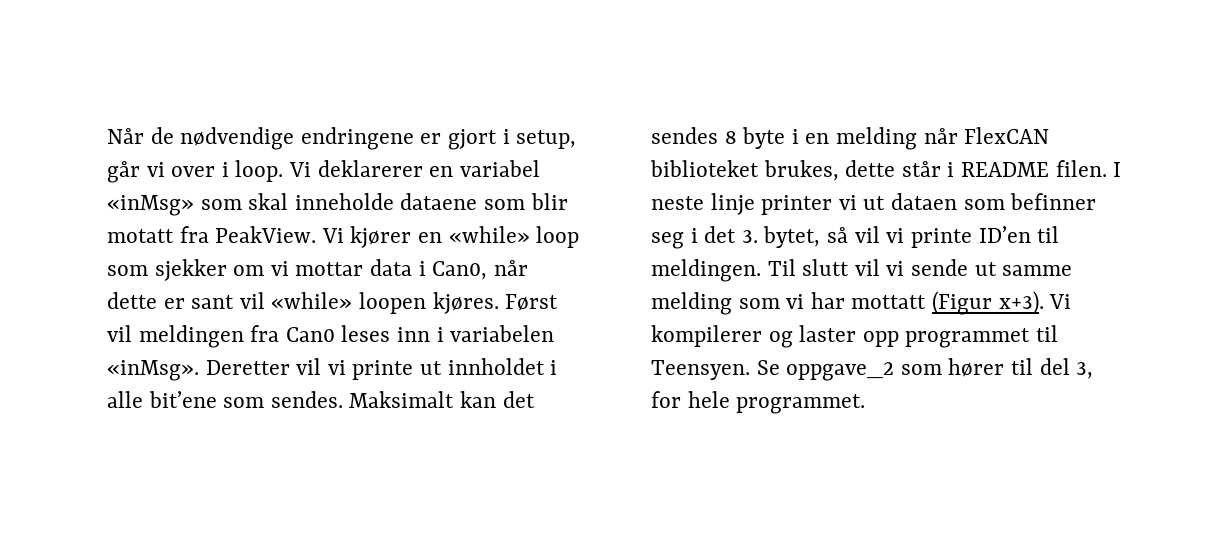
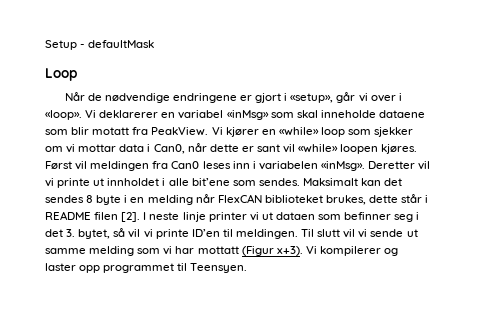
+ Setup - defaultMask
+ Loop
- Når de nødvendige endringene er gjort i setup, går vi over i loop.
+ Når de nødvendige endringene er gjort i «setup», går vi over i «loop».
- Maksimalt kan det sendes 8 byte i en melding når FlexCAN biblioteket brukes, dette står i README filen.
+ Maksimalt kan det sendes 8 byte i en melding når FlexCAN biblioteket brukes, dette står i README filen [2].
- Se oppgave_2 som hører til del 3, for hele programmet.

